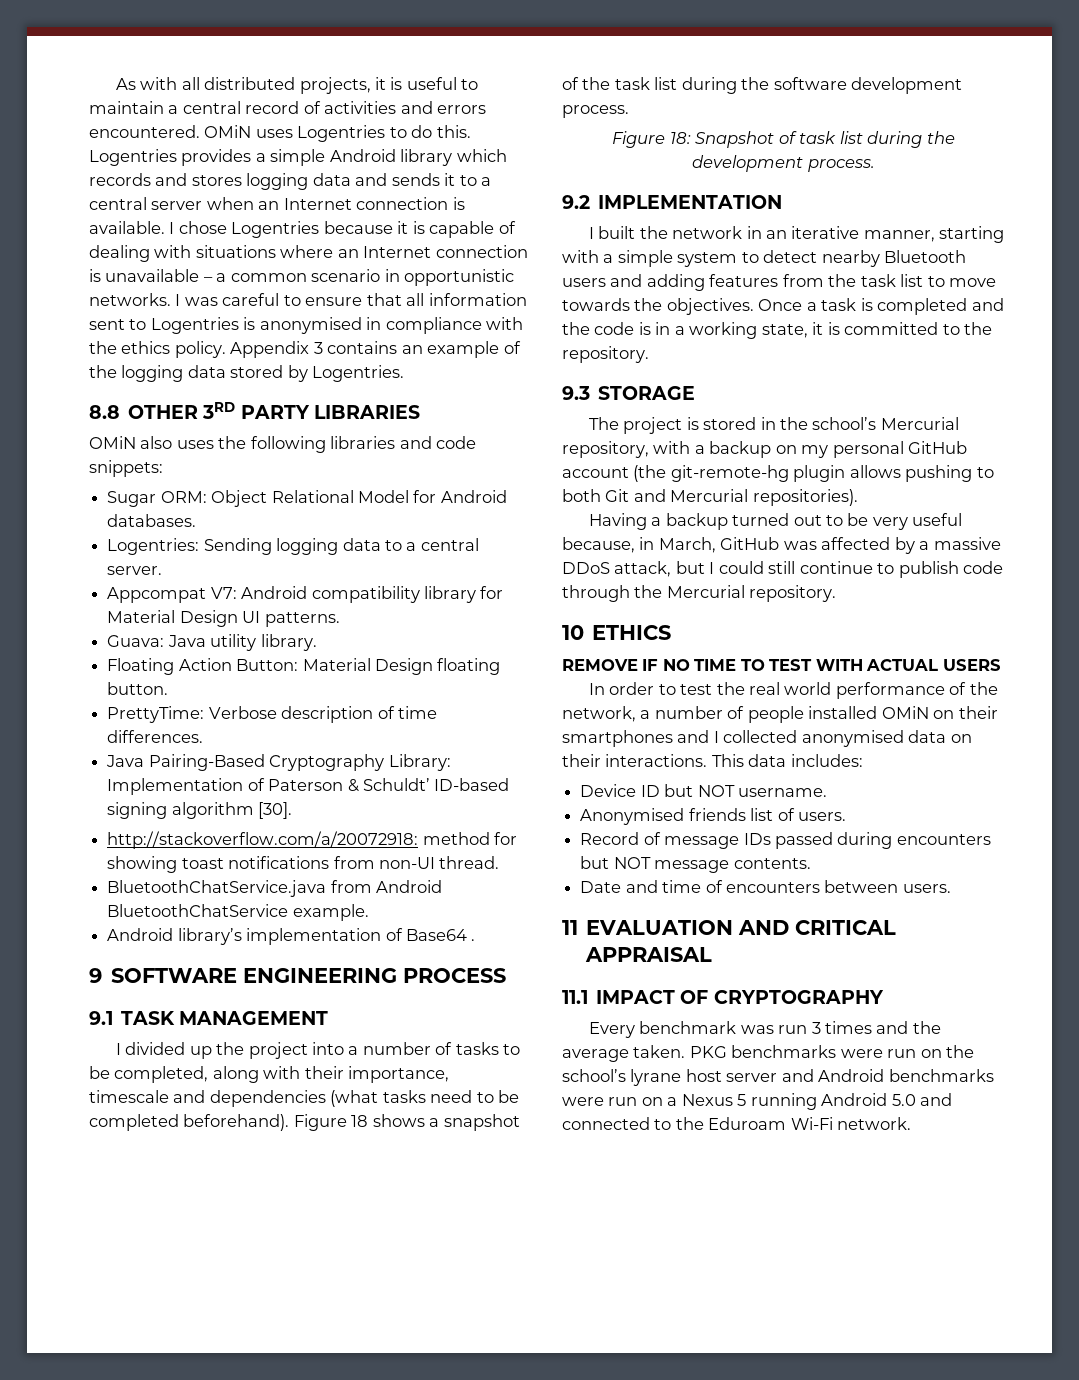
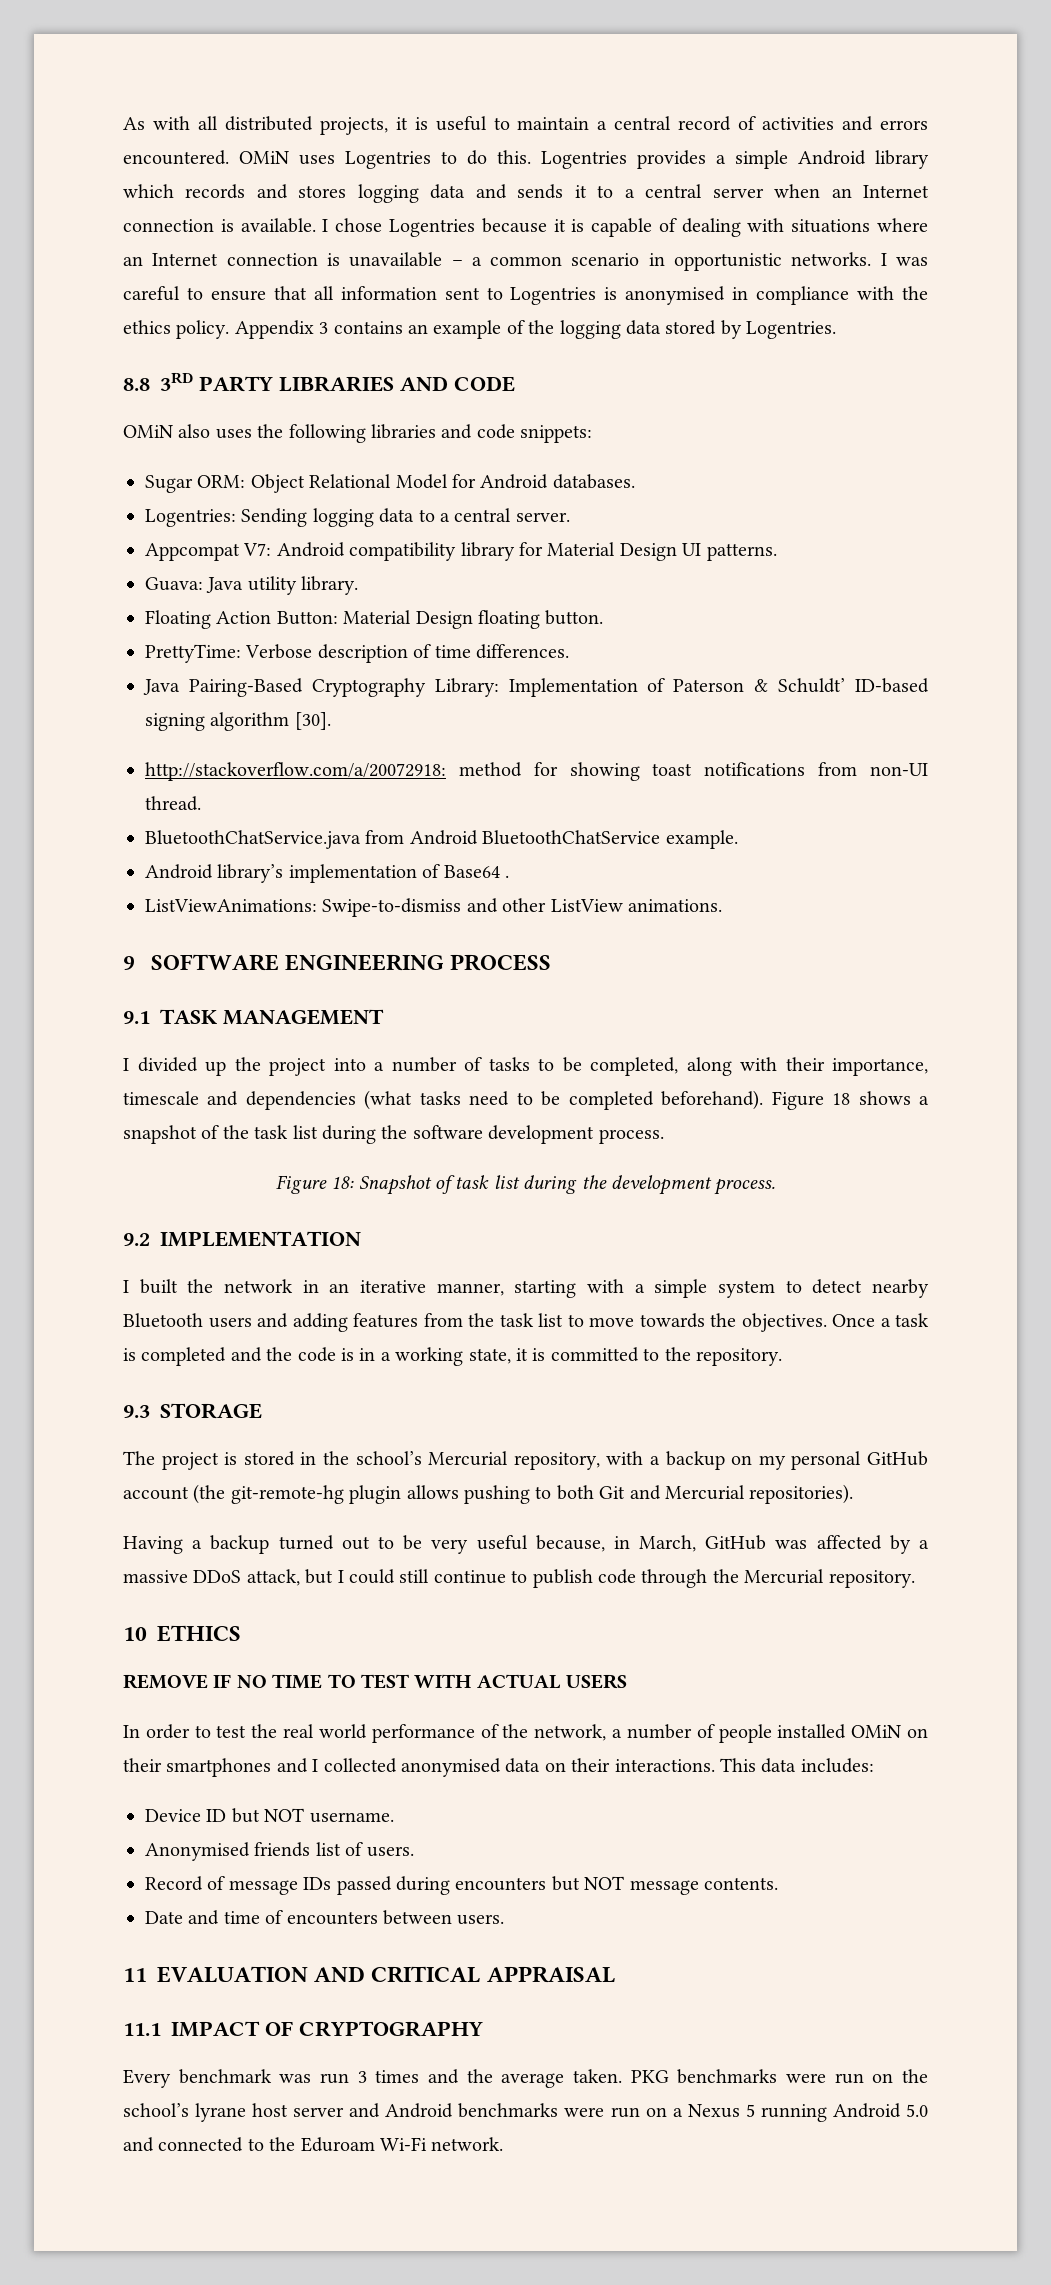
- 8.8 OTHER 3RD PARTY LIBRARIES
+ 8.8 3RD PARTY LIBRARIES AND CODE
+ ListViewAnimations: Swipe-to-dismiss and other ListView animations.

